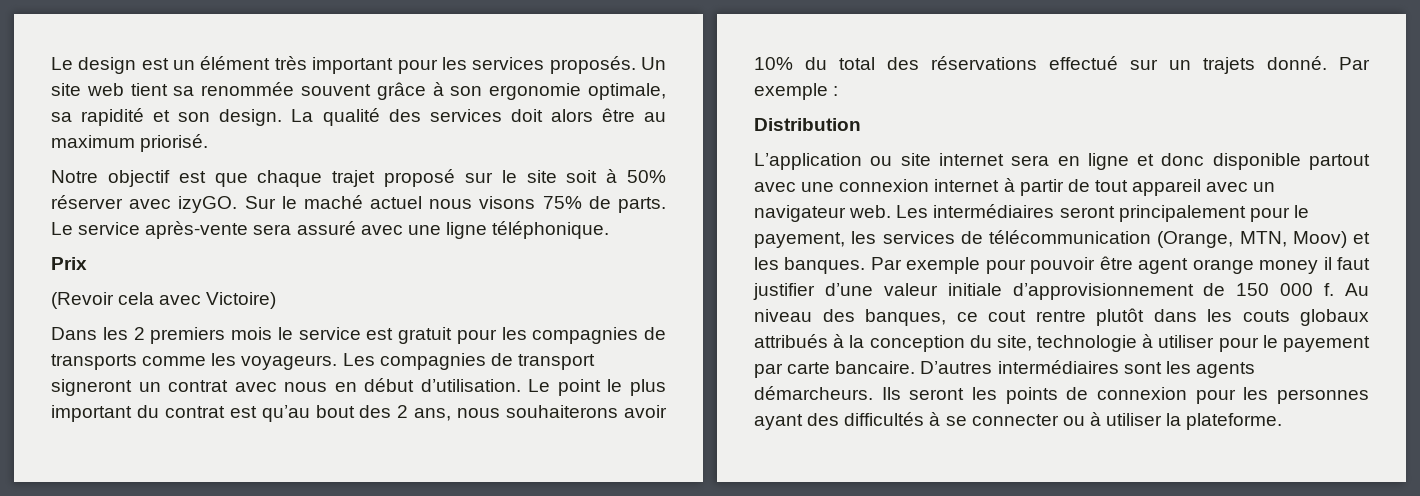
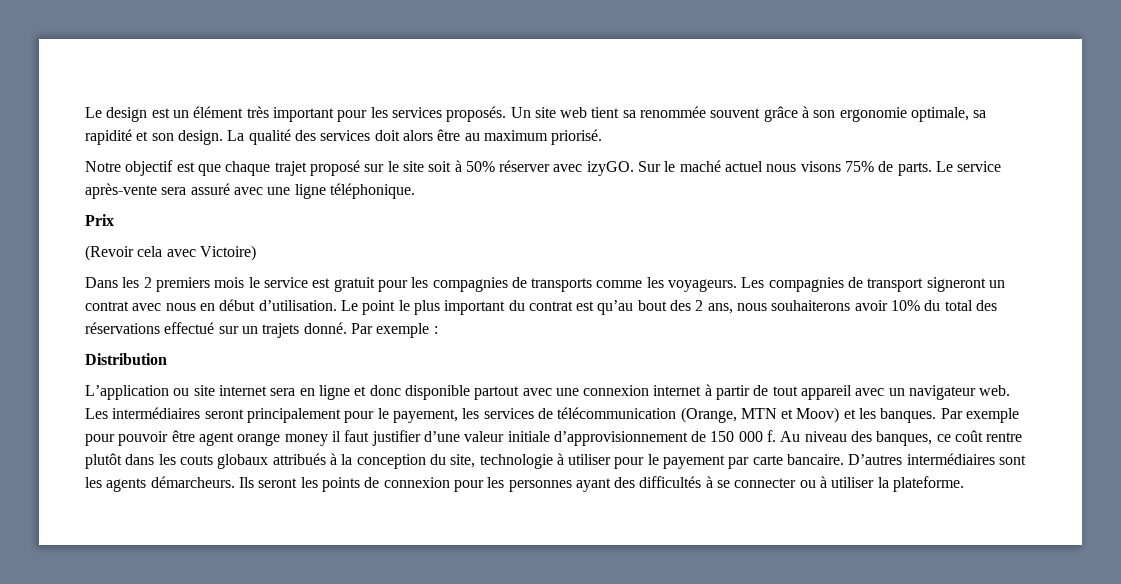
- Les intermédiaires seront principalement pour le payement, les services de télécommunication (Orange, MTN, Moov) et les banques.
+ Les intermédiaires seront principalement pour le payement, les services de télécommunication (Orange, MTN et Moov) et les banques.
- Au niveau des banques, ce cout rentre plutôt dans les couts globaux attribués à la conception du site, technologie à utiliser pour le payement par carte bancaire.
+ Au niveau des banques, ce coût rentre plutôt dans les couts globaux attribués à la conception du site, technologie à utiliser pour le payement par carte bancaire.

